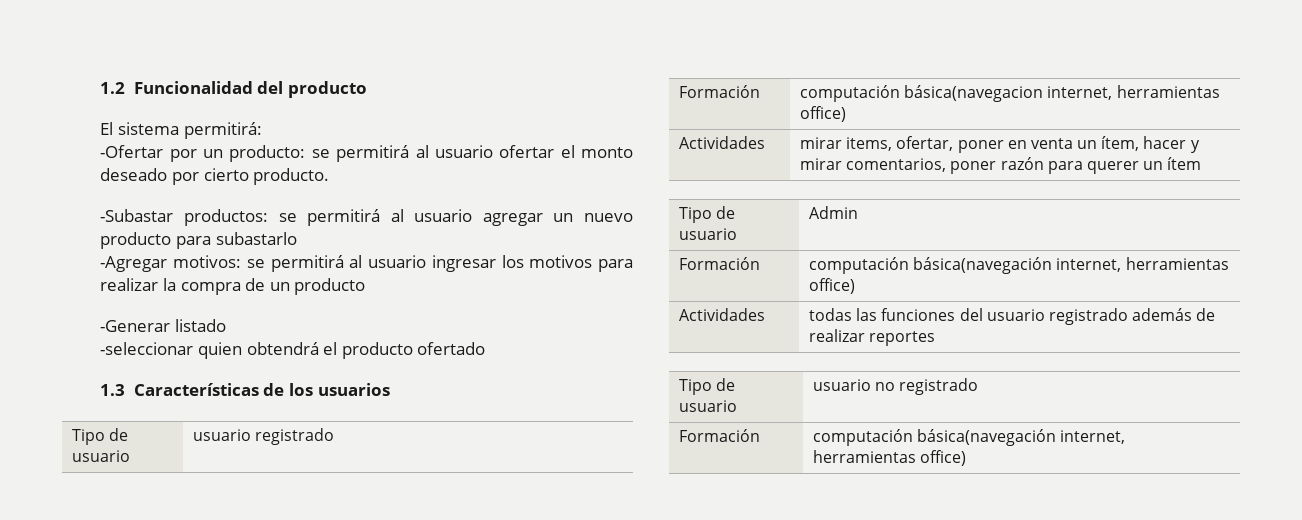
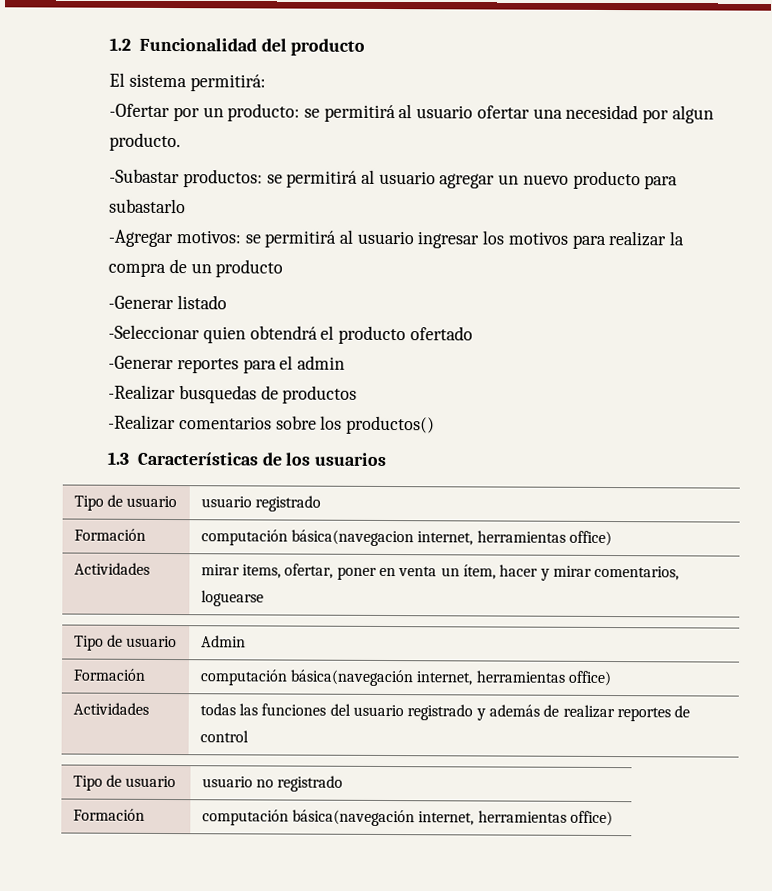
- -Ofertar por un producto: se permitirá al usuario ofertar el monto deseado por cierto producto.
+ -Ofertar por un producto: se permitirá al usuario ofertar una necesidad por algun producto.
- -seleccionar quien obtendrá el producto ofertado
+ -Seleccionar quien obtendrá el producto ofertado
+ -Generar reportes para el admin
+ -Realizar busquedas de productos
+ -Realizar comentarios sobre los productos()
- Actividades | mirar items, ofertar, poner en venta un ítem, hacer y mirar comentarios, poner razón para querer un ítem
+ Actividades | mirar items, ofertar, poner en venta un ítem, hacer y mirar comentarios, loguearse
- Actividades | todas las funciones del usuario registrado además de realizar reportes
+ Actividades | todas las funciones del usuario registrado y además de realizar reportes de control

